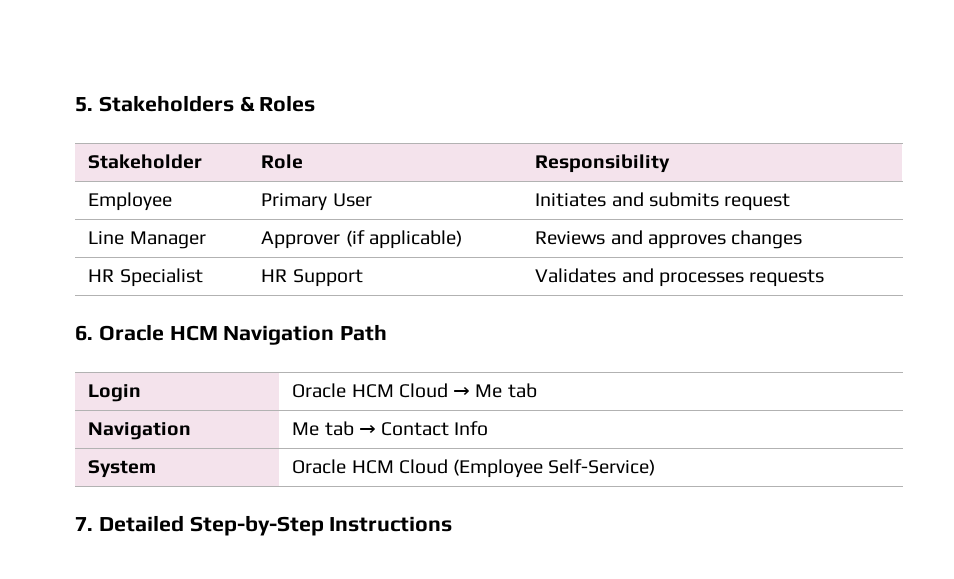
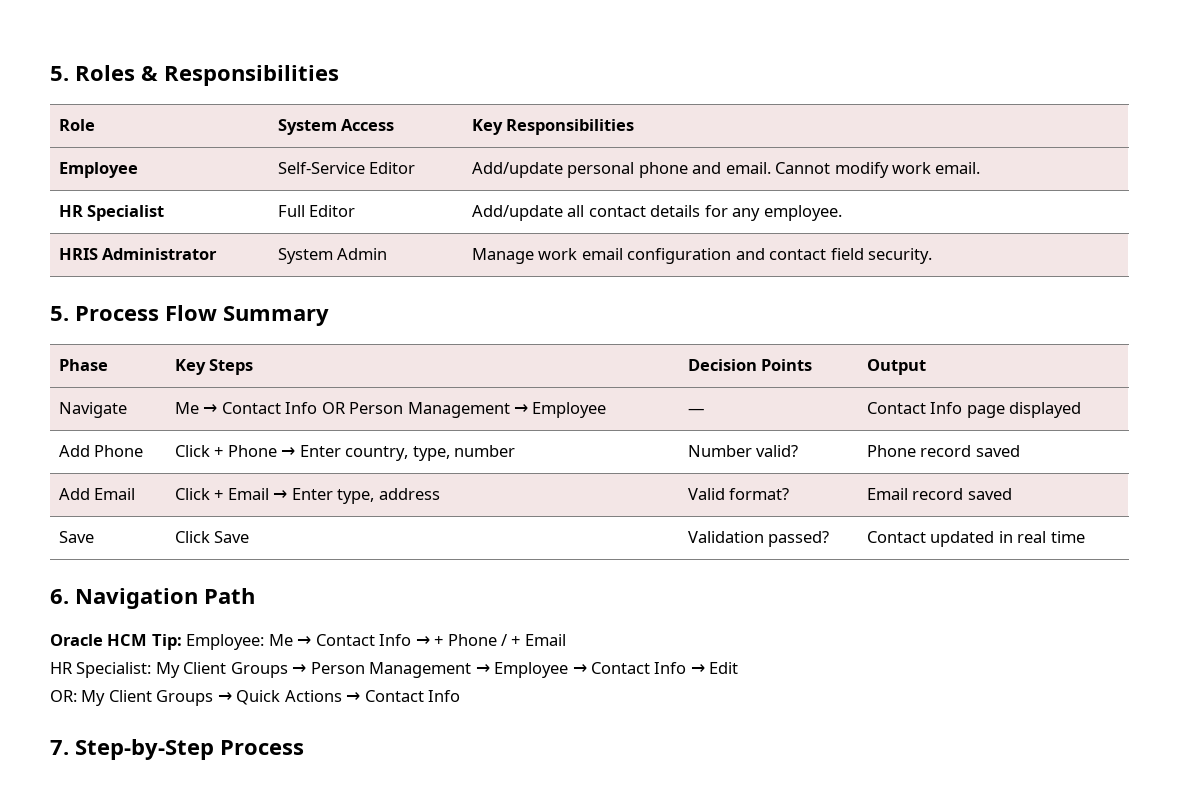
- 5. Stakeholders & Roles
- Stakeholder | Role | Responsibility
- Employee | Primary User | Initiates and submits request
- Line Manager | Approver (if applicable) | Reviews and approves changes
- HR Specialist | HR Support | Validates and processes requests
- 6. Oracle HCM Navigation Path
- Login | Oracle HCM Cloud → Me tab
- Navigation | Me tab → Contact Info
- System | Oracle HCM Cloud (Employee Self-Service)
- 7. Detailed Step-by-Step Instructions
+ 5. Roles & Responsibilities
+ Role | System Access | Key Responsibilities
+ Employee | Self-Service Editor | Add/update personal phone and email. Cannot modify work email.
+ HR Specialist | Full Editor | Add/update all contact details for any employee.
+ HRIS Administrator | System Admin | Manage work email configuration and contact field security.
+ 5. Process Flow Summary
+ Phase | Key Steps | Decision Points | Output
+ Navigate | Me → Contact Info OR Person Management → Employee | — | Contact Info page displayed
+ Add Phone | Click + Phone → Enter country, type, number | Number valid? | Phone record saved
+ Add Email | Click + Email → Enter type, address | Valid format? | Email record saved
+ Save | Click Save | Validation passed? | Contact updated in real time
+ 6. Navigation Path
+ Oracle HCM Tip: Employee: Me → Contact Info → + Phone / + Email
+ HR Specialist: My Client Groups → Person Management → Employee → Contact Info → Edit
+ OR: My Client Groups → Quick Actions → Contact Info
+ 7. Step-by-Step Process

